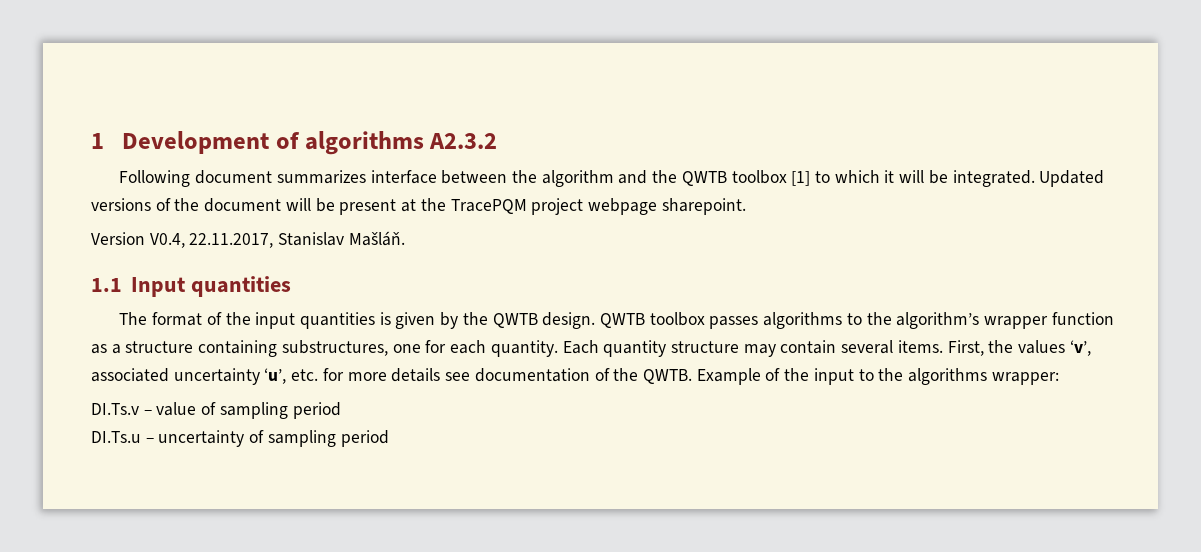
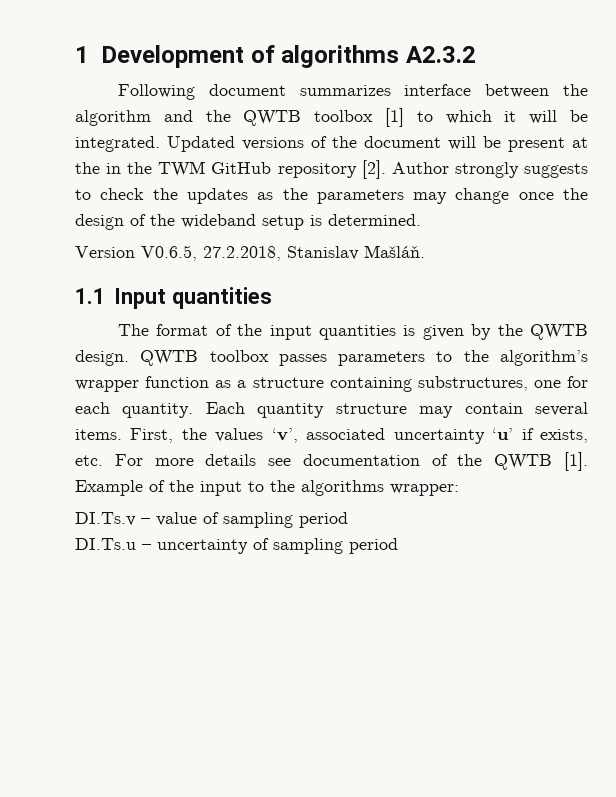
- Updated versions of the document will be present at the TracePQM project webpage sharepoint.
+ Updated versions of the document will be present at the in the TWM GitHub repository [2]. Author strongly suggests to check the updates as the parameters may change once the design of the wideband setup is determined.
- Version V0.4, 22.11.2017, Stanislav Mašláň.
+ Version V0.6.5, 27.2.2018, Stanislav Mašláň.
- QWTB toolbox passes algorithms to the algorithm’s wrapper function as a structure containing substructures, one for each quantity.
+ QWTB toolbox passes parameters to the algorithm’s wrapper function as a structure containing substructures, one for each quantity.
- First, the values ‘v’, associated uncertainty ‘u’, etc. for more details see documentation of the QWTB.
+ First, the values ‘v’, associated uncertainty ‘u’ if exists, etc. For more details see documentation of the QWTB [1].

